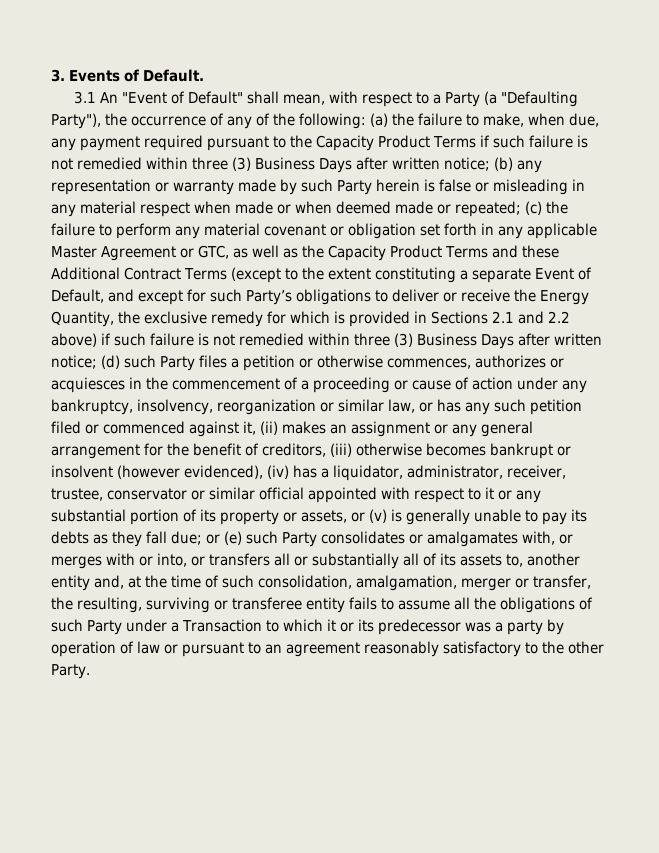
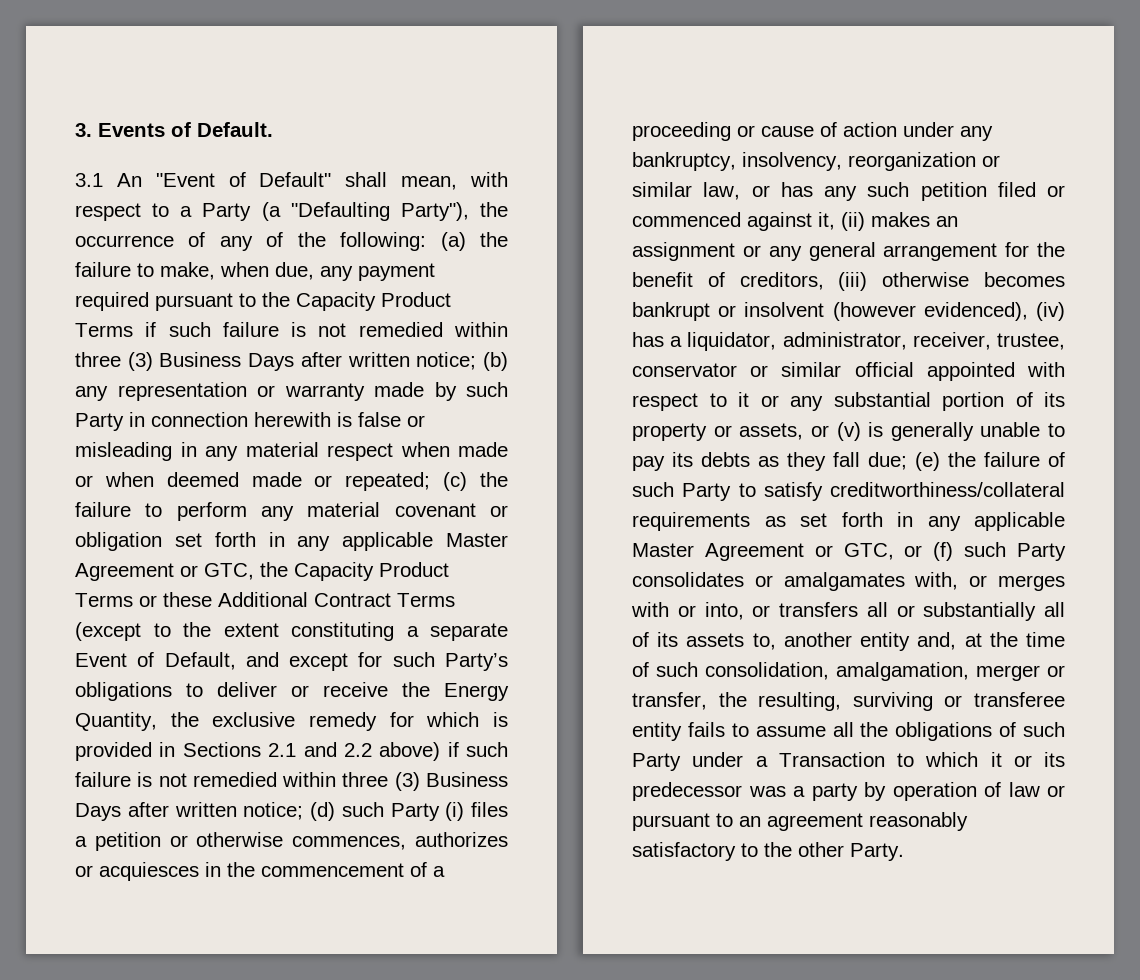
- (b) any representation or warranty made by such Party herein is false or misleading in any material respect when made or when deemed made or repeated;
+ (b) any representation or warranty made by such Party in connection herewith is false or misleading in any material respect when made or when deemed made or repeated;
- (c) the failure to perform any material covenant or obligation set forth in any applicable Master Agreement or GTC, as well as the Capacity Product Terms and these Additional Contract Terms (except to the extent constituting a separate Event of Default, and except for such Party’s obligations to deliver or receive the Energy Quantity, the exclusive remedy for which is provided in Sections 2.1 and 2.2 above) if such failure is not remedied within three (3) Business Days after written notice;
+ (c) the failure to perform any material covenant or obligation set forth in any applicable Master Agreement or GTC, the Capacity Product Terms or these Additional Contract Terms (except to the extent constituting a separate Event of Default, and except for such Party’s obligations to deliver or receive the Energy Quantity, the exclusive remedy for which is provided in Sections 2.1 and 2.2 above) if such failure is not remedied within three (3) Business Days after written notice;
- (d) such Party files a petition or otherwise commences, authorizes or acquiesces in the commencement of a proceeding or cause of action under any bankruptcy, insolvency, reorganization or similar law, or has any such petition filed or commenced against it, (ii) makes an assignment or any general arrangement for the benefit of creditors, (iii) otherwise becomes bankrupt or insolvent (however evidenced), (iv) has a liquidator, administrator, receiver, trustee, conservator or similar official appointed with respect to it or any substantial portion of its property or assets, or (v) is generally unable to pay its debts as they fall due;
+ (d) such Party (i) files a petition or otherwise commences, authorizes or acquiesces in the commencement of a proceeding or cause of action under any bankruptcy, insolvency, reorganization or similar law, or has any such petition filed or commenced against it, (ii) makes an assignment or any general arrangement for the benefit of creditors, (iii) otherwise becomes bankrupt or insolvent (however evidenced), (iv) has a liquidator, administrator, receiver, trustee, conservator or similar official appointed with respect to it or any substantial portion of its property or assets, or (v) is generally unable to pay its debts as they fall due;
- or (e) such Party consolidates or amalgamates with, or merges with or into, or transfers all or substantially all of its assets to, another entity and, at the time of such consolidation, amalgamation, merger or transfer, the resulting, surviving or transferee entity fails to assume all the obligations of such Party under a Transaction to which it or its predecessor was a party by operation of law or pursuant to an agreement reasonably satisfactory to the other Party.
+ (e) the failure of such Party to satisfy creditworthiness/collateral requirements as set forth in any applicable Master Agreement or GTC, or (f) such Party consolidates or amalgamates with, or merges with or into, or transfers all or substantially all of its assets to, another entity and, at the time of such consolidation, amalgamation, merger or transfer, the resulting, surviving or transferee entity fails to assume all the obligations of such Party under a Transaction to which it or its predecessor was a party by operation of law or pursuant to an agreement reasonably satisfactory to the other Party.

